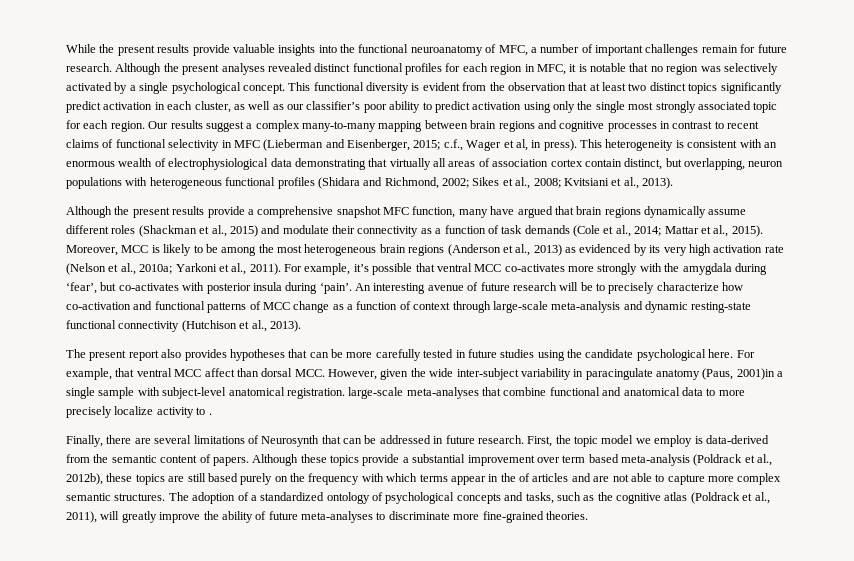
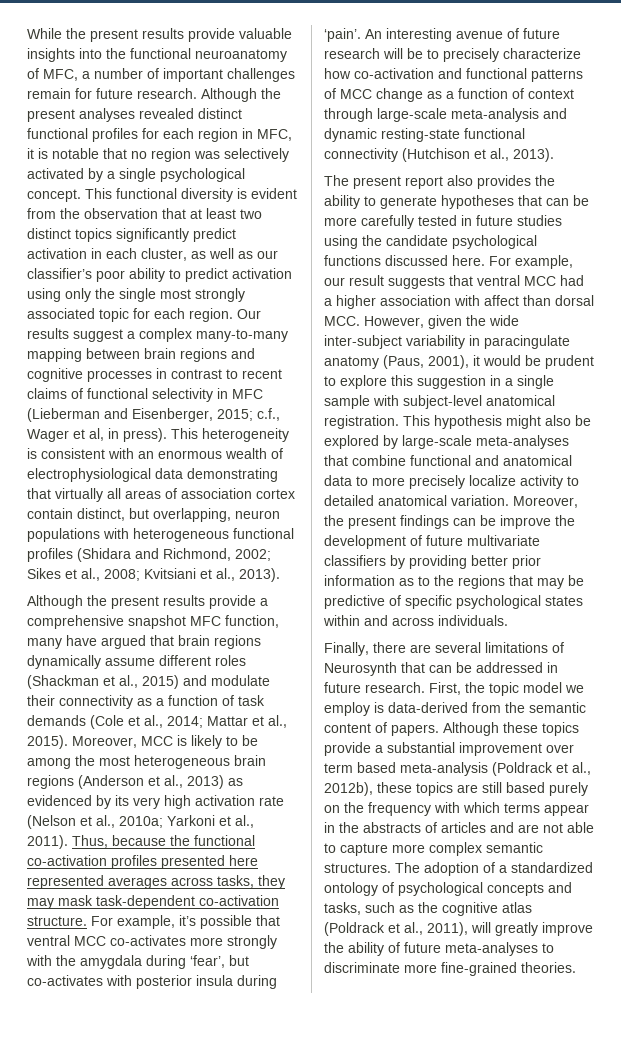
+ Thus, because the functional co-activation profiles presented here represented averages across tasks, they may mask task-dependent co-activation structure.
- The present report also provides hypotheses that can be more carefully tested in future studies using the candidate psychological here.
+ The present report also provides the ability to generate hypotheses that can be more carefully tested in future studies using the candidate psychological functions discussed here.
- For example, that ventral MCC affect than dorsal MCC. However, given the wide inter-subject variability in paracingulate anatomy (Paus, 2001)in a single sample with subject-level anatomical registration. large-scale meta-analyses that combine functional and anatomical data to more precisely localize activity to .
+ For example, our result suggests that ventral MCC had a higher association with affect than dorsal MCC. However, given the wide inter-subject variability in paracingulate anatomy (Paus, 2001), it would be prudent to explore this suggestion in a single sample with subject-level anatomical registration. This hypothesis might also be explored by large-scale meta-analyses that combine functional and anatomical data to more precisely localize activity to detailed anatomical variation. Moreover, the present findings can be improve the development of future multivariate classifiers by providing better prior information as to the regions that may be predictive of specific psychological states within and across individuals.
- Although these topics provide a substantial improvement over term based meta-analysis (Poldrack et al., 2012b), these topics are still based purely on the frequency with which terms appear in the of articles and are not able to capture more complex semantic structures.
+ Although these topics provide a substantial improvement over term based meta-analysis (Poldrack et al., 2012b), these topics are still based purely on the frequency with which terms appear in the abstracts of articles and are not able to capture more complex semantic structures.

